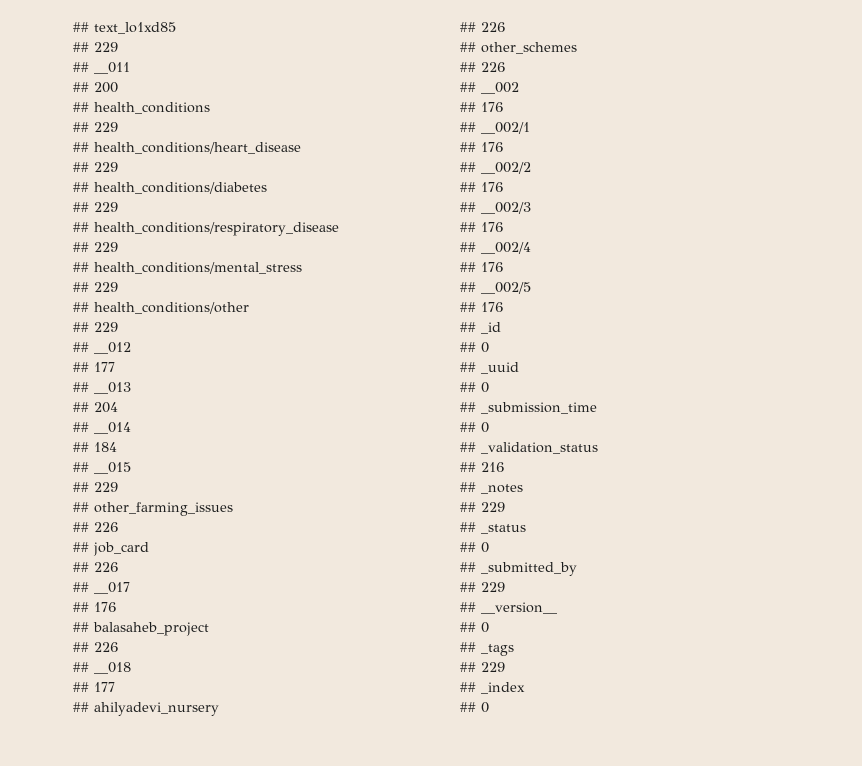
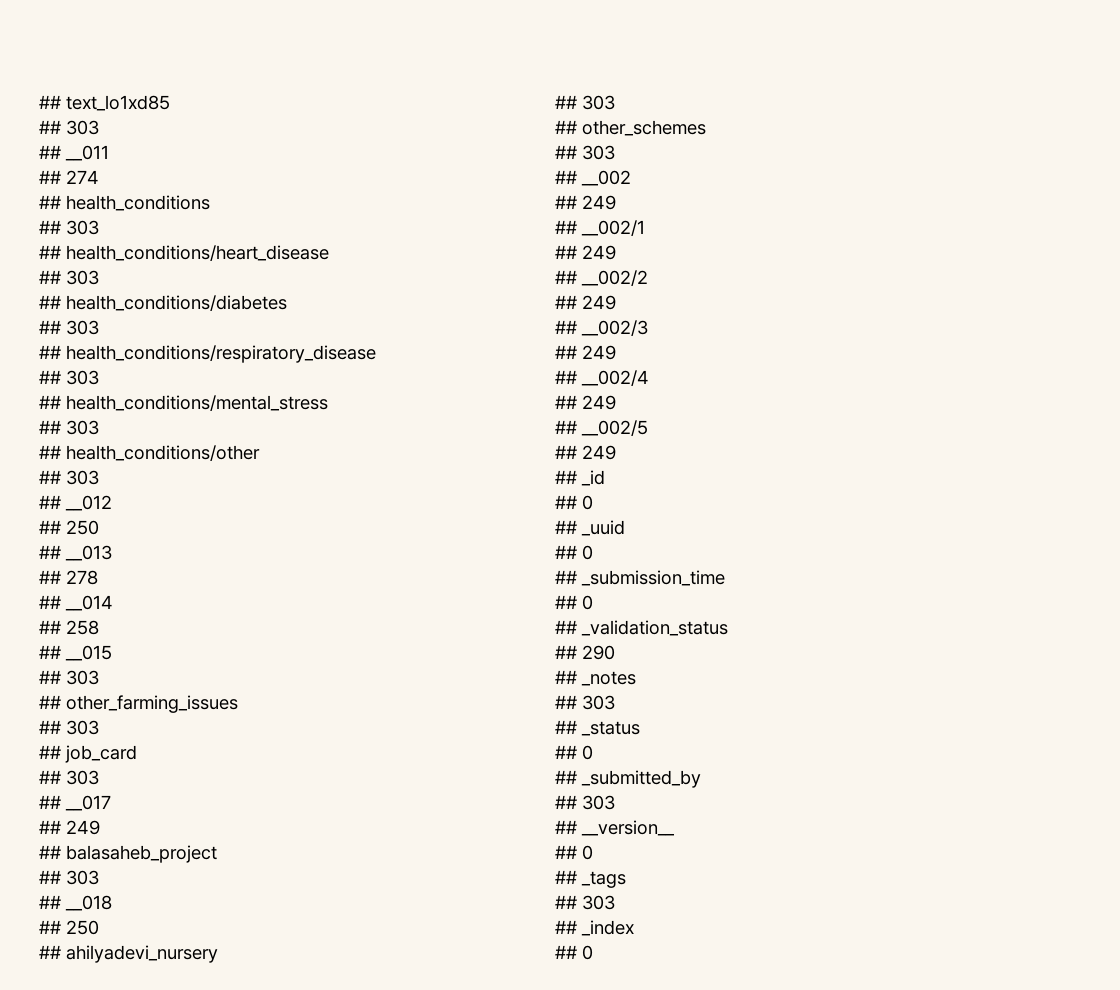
  ## text_lo1xd85
- ## 229
+ ## 303
- ## 200
+ ## 274
  ## health_conditions
- ## 229
+ ## 303
  ## health_conditions/heart_disease
- ## 229
+ ## 303
  ## health_conditions/diabetes
- ## 229
+ ## 303
  ## health_conditions/respiratory_disease
- ## 229
+ ## 303
  ## health_conditions/mental_stress
- ## 229
+ ## 303
  ## health_conditions/other
- ## 229
+ ## 303
  ## __012
- ## 177
+ ## 250
- ## 204
+ ## 278
- ## 184
+ ## 258
  ## __015
- ## 229
+ ## 303
  ## other_farming_issues
- ## 226
+ ## 303
  ## job_card
- ## 226
+ ## 303
  ## __017
- ## 176
+ ## 249
  ## balasaheb_project
- ## 226
+ ## 303
  ## __018
- ## 177
+ ## 250
  ## ahilyadevi_nursery
- ## 226
+ ## 303
  ## other_schemes
- ## 226
+ ## 303
  ## __002
- ## 176
+ ## 249
  ## __002/1
- ## 176
+ ## 249
  ## __002/2
- ## 176
+ ## 249
  ## __002/3
- ## 176
+ ## 249
  ## __002/4
- ## 176
+ ## 249
  ## __002/5
- ## 176
+ ## 249
- ## 216
+ ## 290
  ## _notes
- ## 229
+ ## 303
  ## _submitted_by
- ## 229
+ ## 303
  ## _tags
- ## 229
+ ## 303

